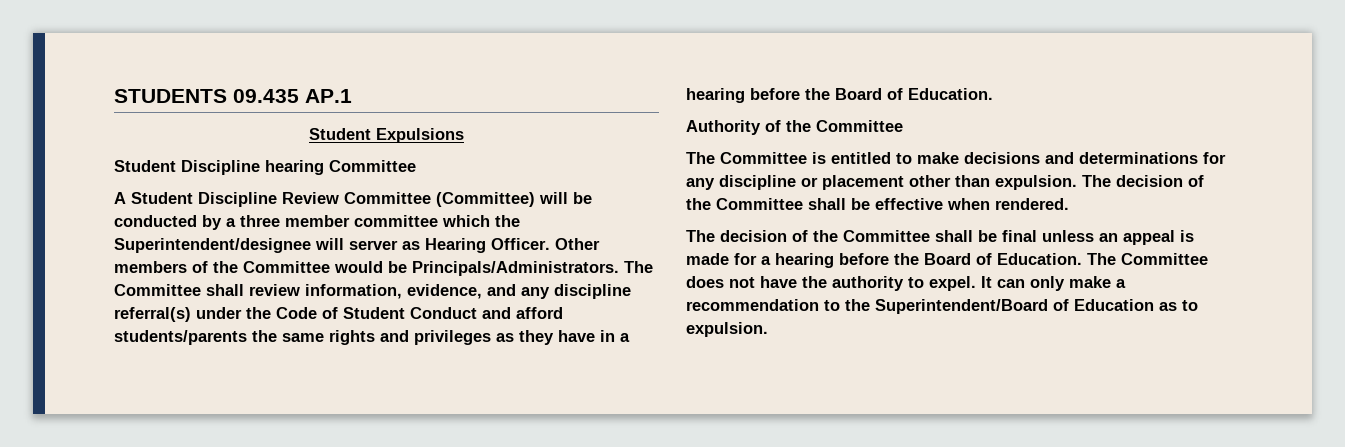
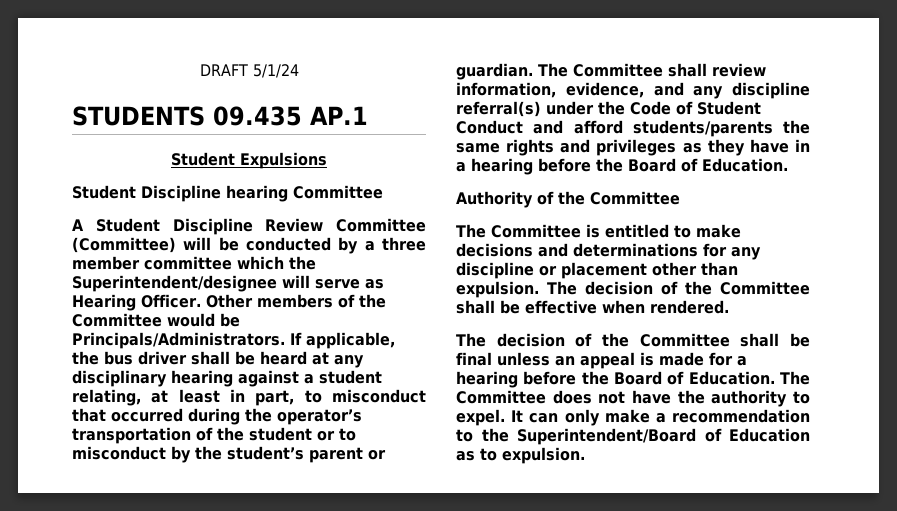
+ DRAFT 5/1/24
- A Student Discipline Review Committee (Committee) will be conducted by a three member committee which the Superintendent/designee will server as Hearing Officer.
+ A Student Discipline Review Committee (Committee) will be conducted by a three member committee which the Superintendent/designee will serve as Hearing Officer.
+ If applicable, the bus driver shall be heard at any disciplinary hearing against a student relating, at least in part, to misconduct that occurred during the operator’s transportation of the student or to misconduct by the student’s parent or guardian.

